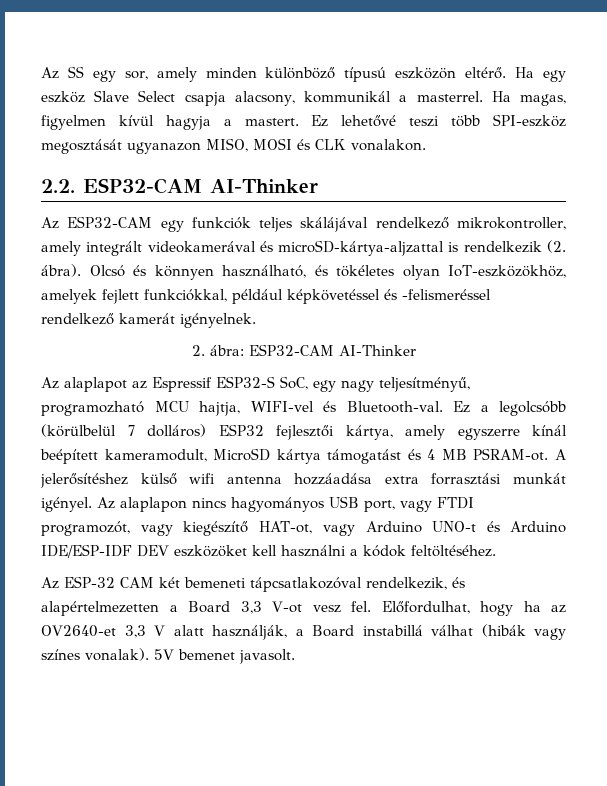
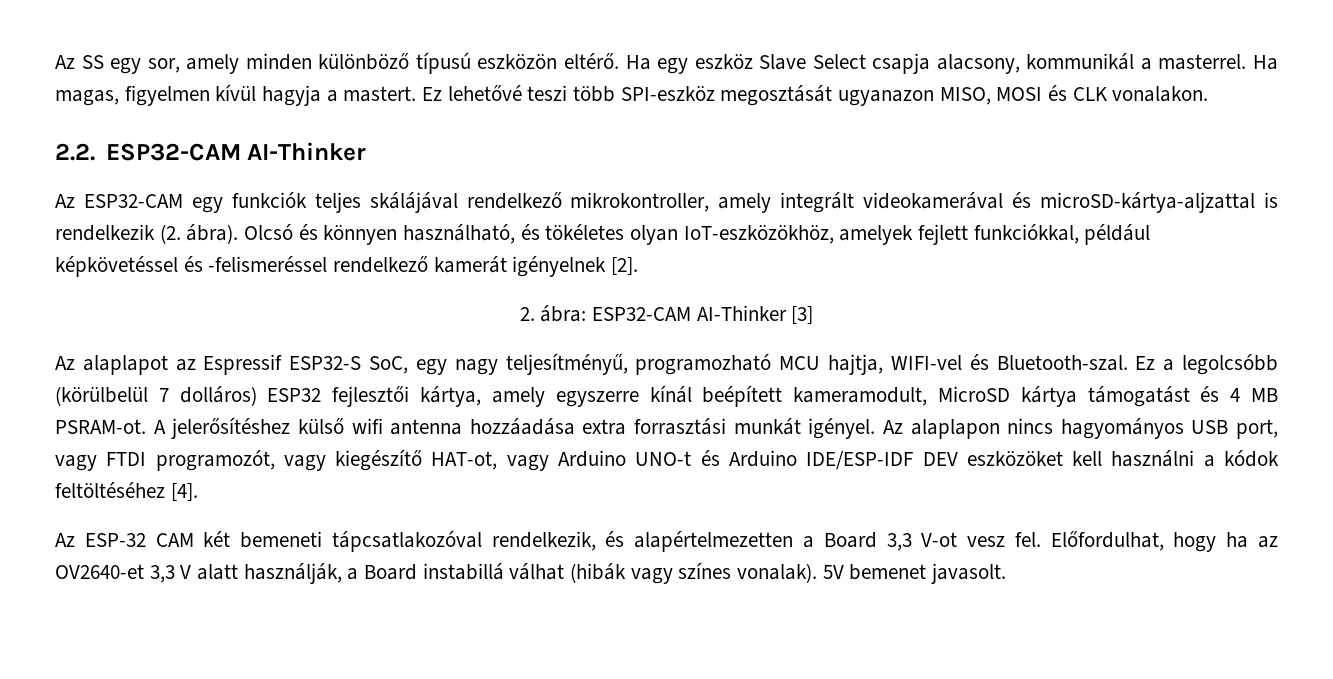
- Olcsó és könnyen használható, és tökéletes olyan IoT-eszközökhöz, amelyek fejlett funkciókkal, például képkövetéssel és -felismeréssel rendelkező kamerát igényelnek.
+ Olcsó és könnyen használható, és tökéletes olyan IoT-eszközökhöz, amelyek fejlett funkciókkal, például képkövetéssel és -felismeréssel rendelkező kamerát igényelnek [2].
- 2. ábra: ESP32-CAM AI-Thinker
+ 2. ábra: ESP32-CAM AI-Thinker [3]
- Az alaplapot az Espressif ESP32-S SoC, egy nagy teljesítményű, programozható MCU hajtja, WIFI-vel és Bluetooth-val.
+ Az alaplapot az Espressif ESP32-S SoC, egy nagy teljesítményű, programozható MCU hajtja, WIFI-vel és Bluetooth-szal.
- Az alaplapon nincs hagyományos USB port, vagy FTDI programozót, vagy kiegészítő HAT-ot, vagy Arduino UNO-t és Arduino IDE/ESP-IDF DEV eszközöket kell használni a kódok feltöltéséhez.
+ Az alaplapon nincs hagyományos USB port, vagy FTDI programozót, vagy kiegészítő HAT-ot, vagy Arduino UNO-t és Arduino IDE/ESP-IDF DEV eszközöket kell használni a kódok feltöltéséhez [4].

